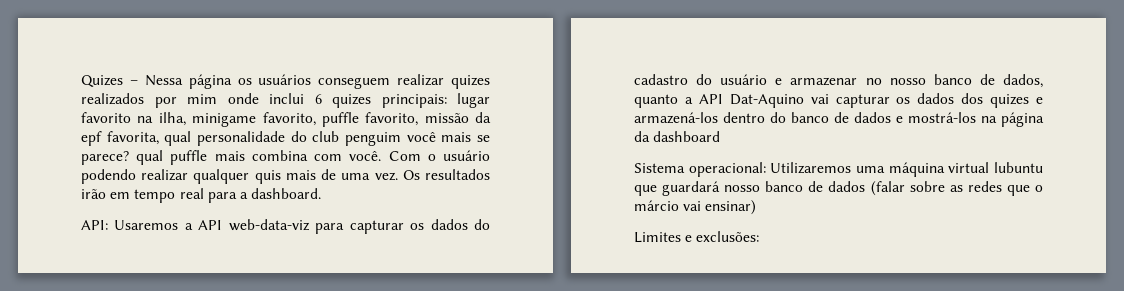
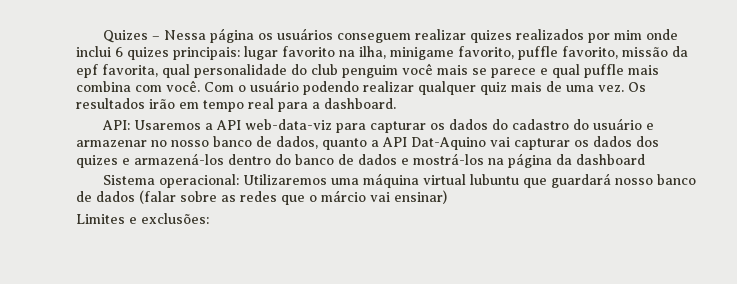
- Quizes – Nessa página os usuários conseguem realizar quizes realizados por mim onde inclui 6 quizes principais: lugar favorito na ilha, minigame favorito, puffle favorito, missão da epf favorita, qual personalidade do club penguim você mais se parece? qual puffle mais combina com você.
+ Quizes – Nessa página os usuários conseguem realizar quizes realizados por mim onde inclui 6 quizes principais: lugar favorito na ilha, minigame favorito, puffle favorito, missão da epf favorita, qual personalidade do club penguim você mais se parece e qual puffle mais combina com você.
- Com o usuário podendo realizar qualquer quis mais de uma vez.
+ Com o usuário podendo realizar qualquer quiz mais de uma vez.

